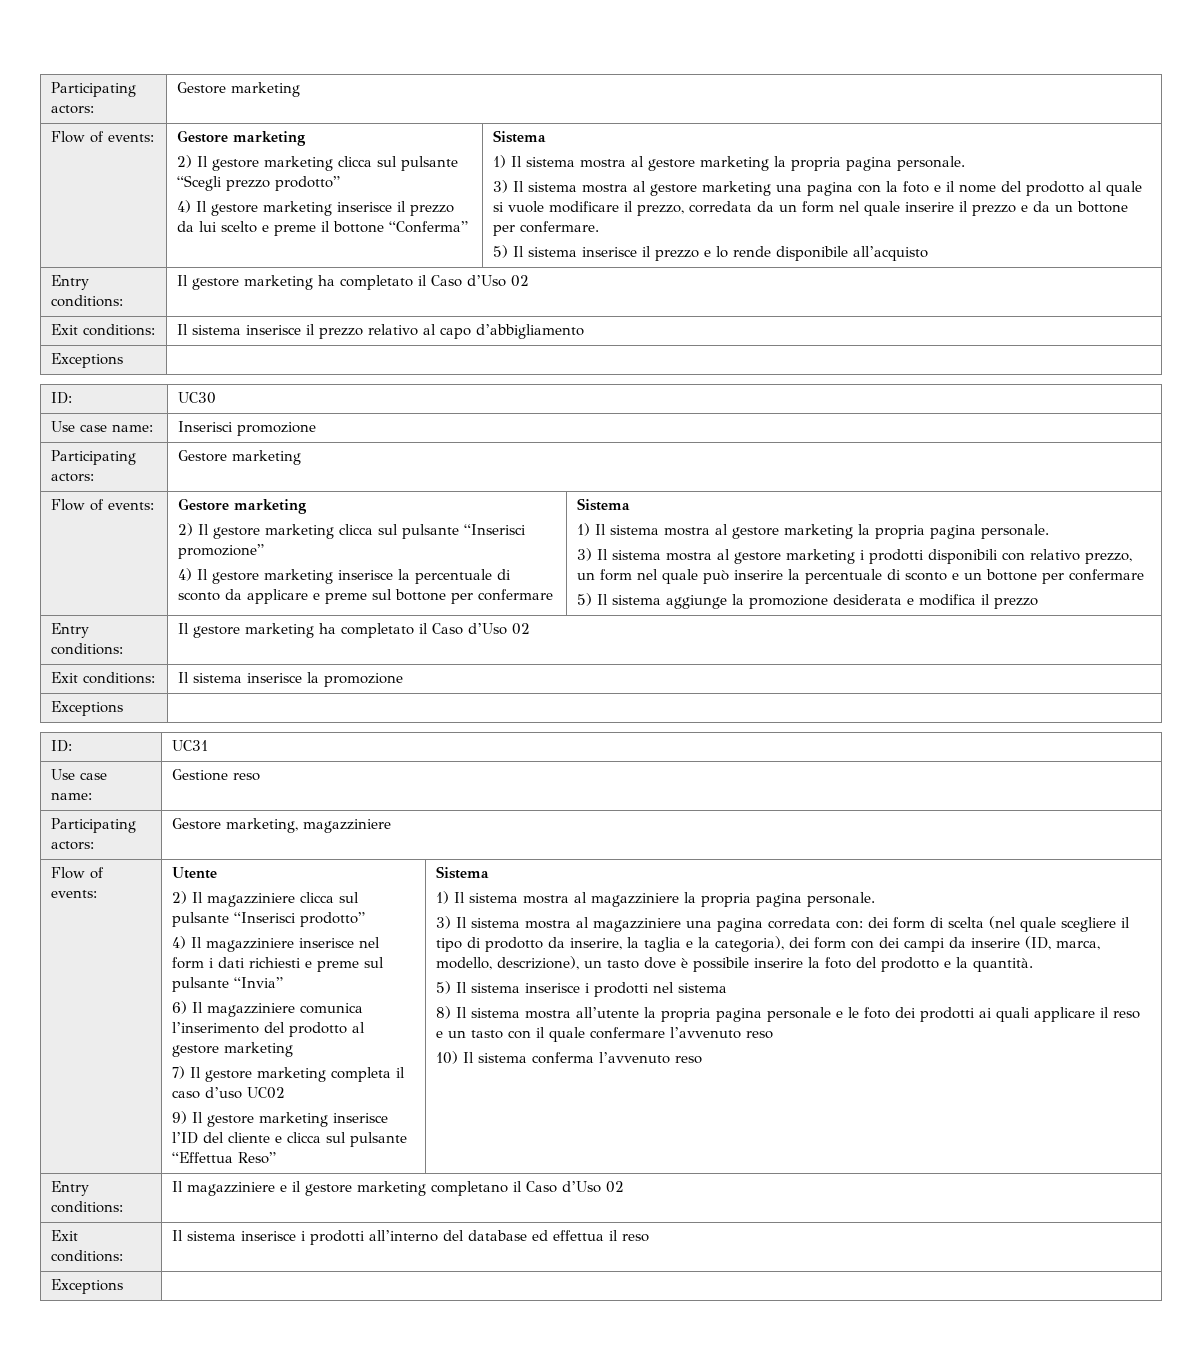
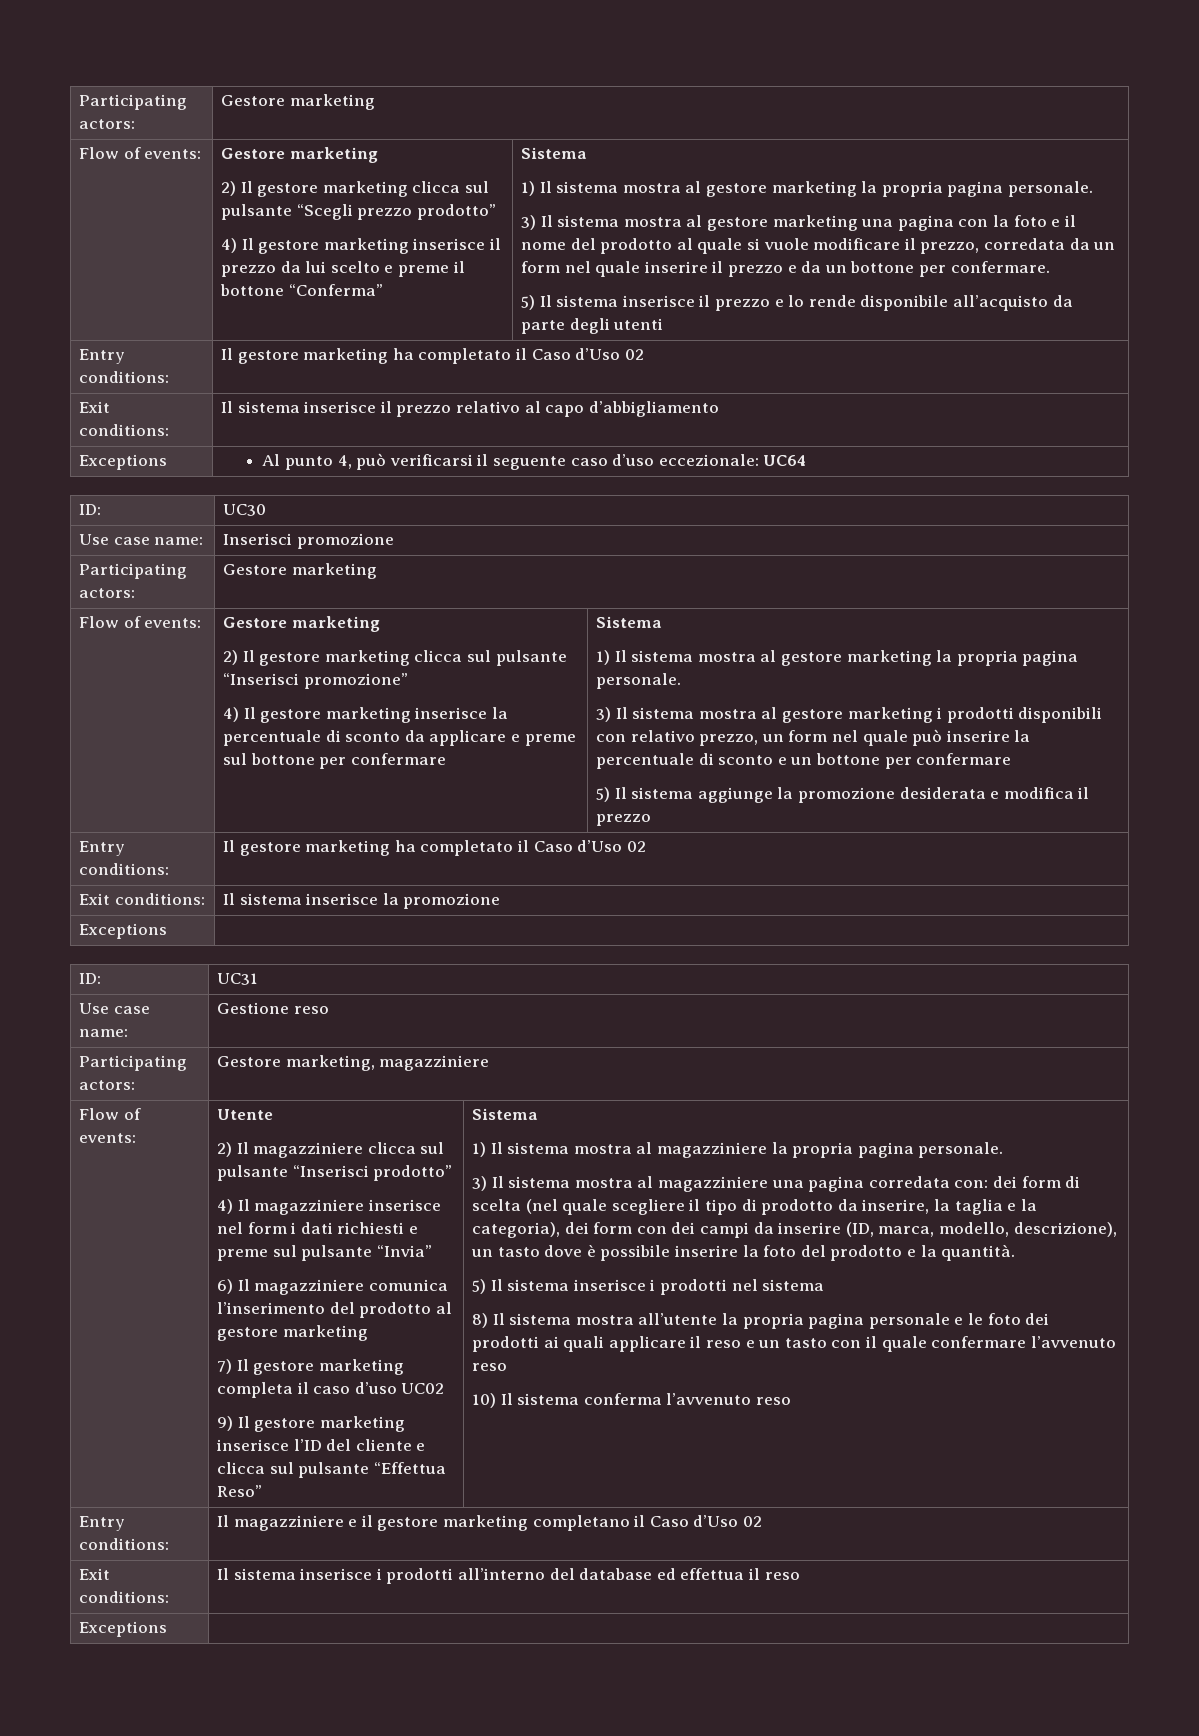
- 5) Il sistema inserisce il prezzo e lo rende disponibile all’acquisto
+ 5) Il sistema inserisce il prezzo e lo rende disponibile all’acquisto da parte degli utenti
  Exit conditions: | Il sistema inserisce il prezzo relativo al capo d’abbigliamento
- Exceptions |
+ Exceptions | Al punto 4, può verificarsi il seguente caso d’uso eccezionale: UC64

